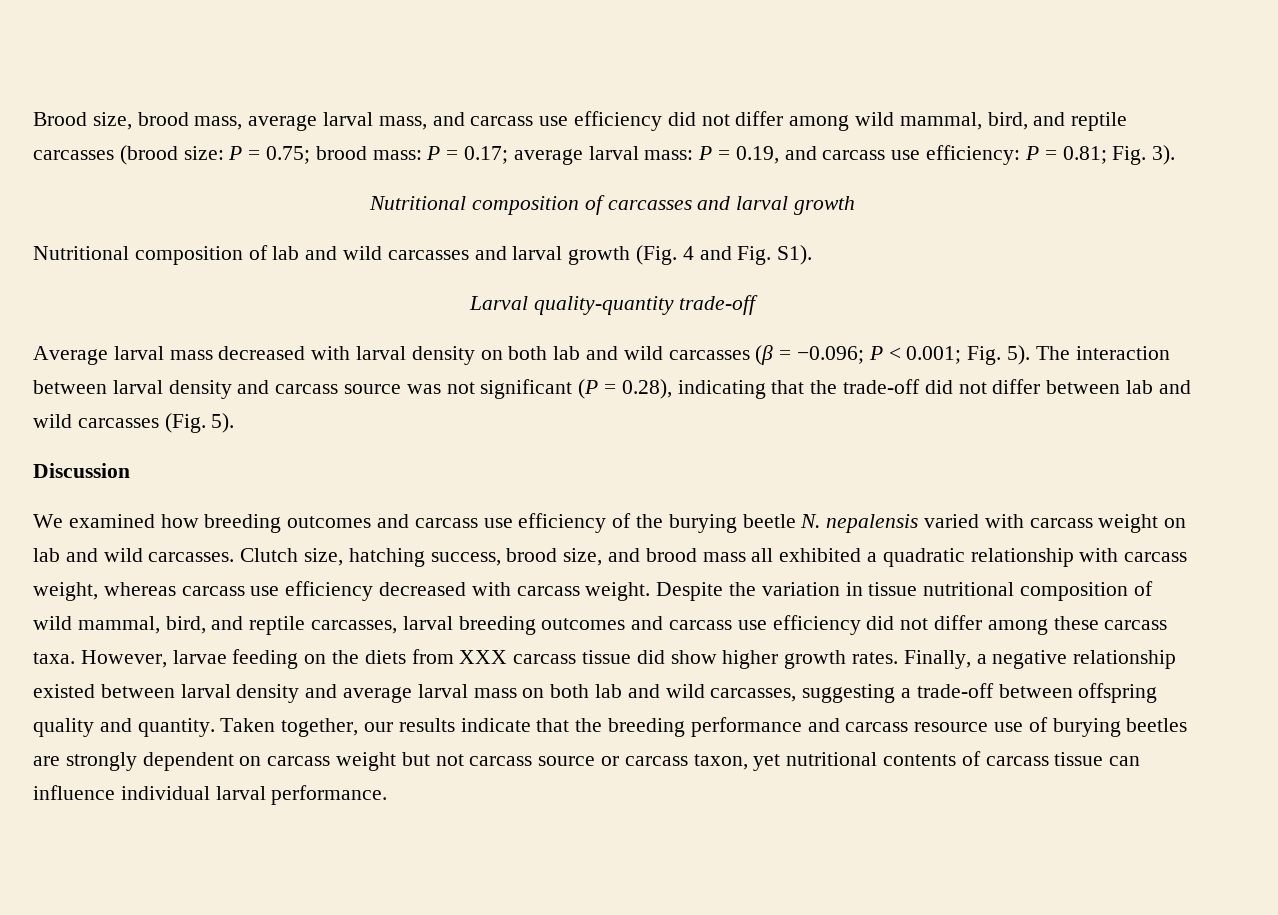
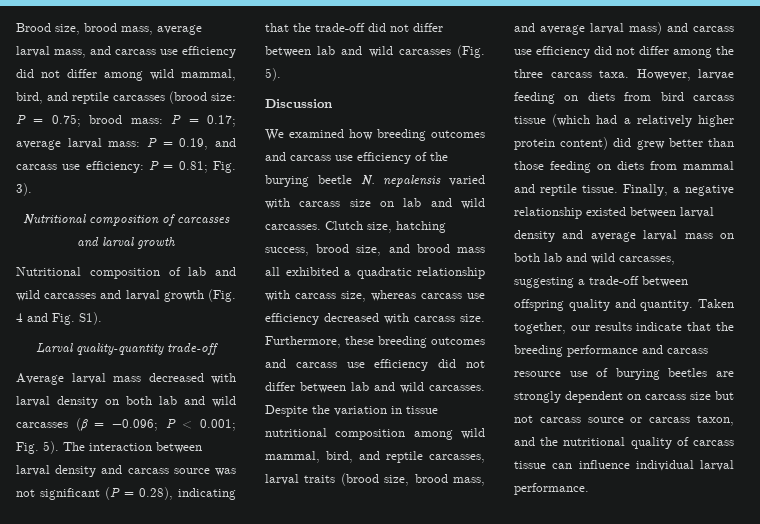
- We examined how breeding outcomes and carcass use efficiency of the burying beetle N. nepalensis varied with carcass weight on lab and wild carcasses.
+ We examined how breeding outcomes and carcass use efficiency of the burying beetle N. nepalensis varied with carcass size on lab and wild carcasses.
- Clutch size, hatching success, brood size, and brood mass all exhibited a quadratic relationship with carcass weight, whereas carcass use efficiency decreased with carcass weight. Despite the variation in tissue nutritional composition of wild mammal, bird, and reptile carcasses, larval breeding outcomes and carcass use efficiency did not differ among these carcass taxa.
+ Clutch size, hatching success, brood size, and brood mass all exhibited a quadratic relationship with carcass size, whereas carcass use efficiency decreased with carcass size. Furthermore, these breeding outcomes and carcass use efficiency did not differ between lab and wild carcasses. Despite the variation in tissue nutritional composition among wild mammal, bird, and reptile carcasses, larval traits (brood size, brood mass, and average larval mass) and carcass use efficiency did not differ among the three carcass taxa.
- However, larvae feeding on the diets from XXX carcass tissue did show higher growth rates.
+ However, larvae feeding on diets from bird carcass tissue (which had a relatively higher protein content) did grew better than those feeding on diets from mammal and reptile tissue.
- Taken together, our results indicate that the breeding performance and carcass resource use of burying beetles are strongly dependent on carcass weight but not carcass source or carcass taxon, yet nutritional contents of carcass tissue can influence individual larval performance.
+ Taken together, our results indicate that the breeding performance and carcass resource use of burying beetles are strongly dependent on carcass size but not carcass source or carcass taxon, and the nutritional quality of carcass tissue can influence individual larval performance.

